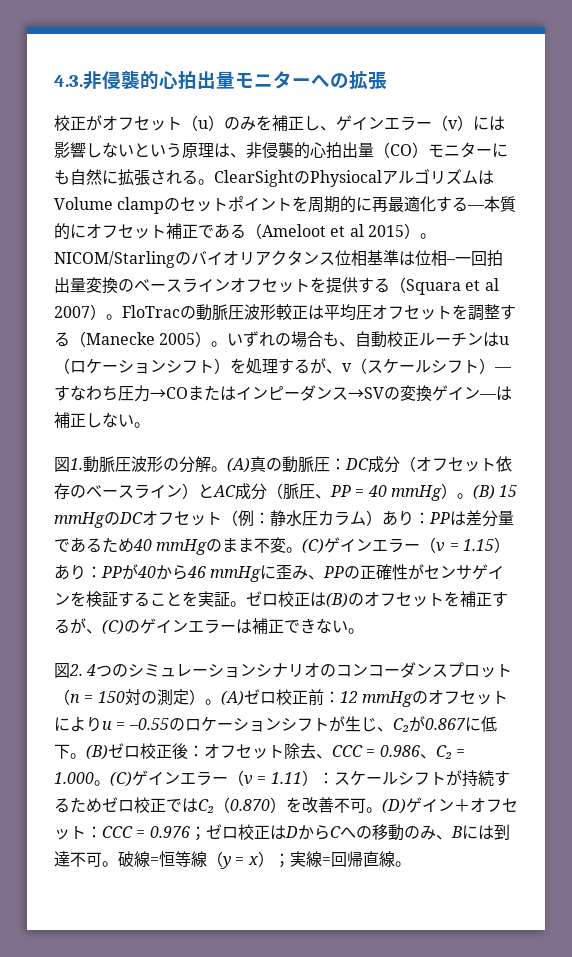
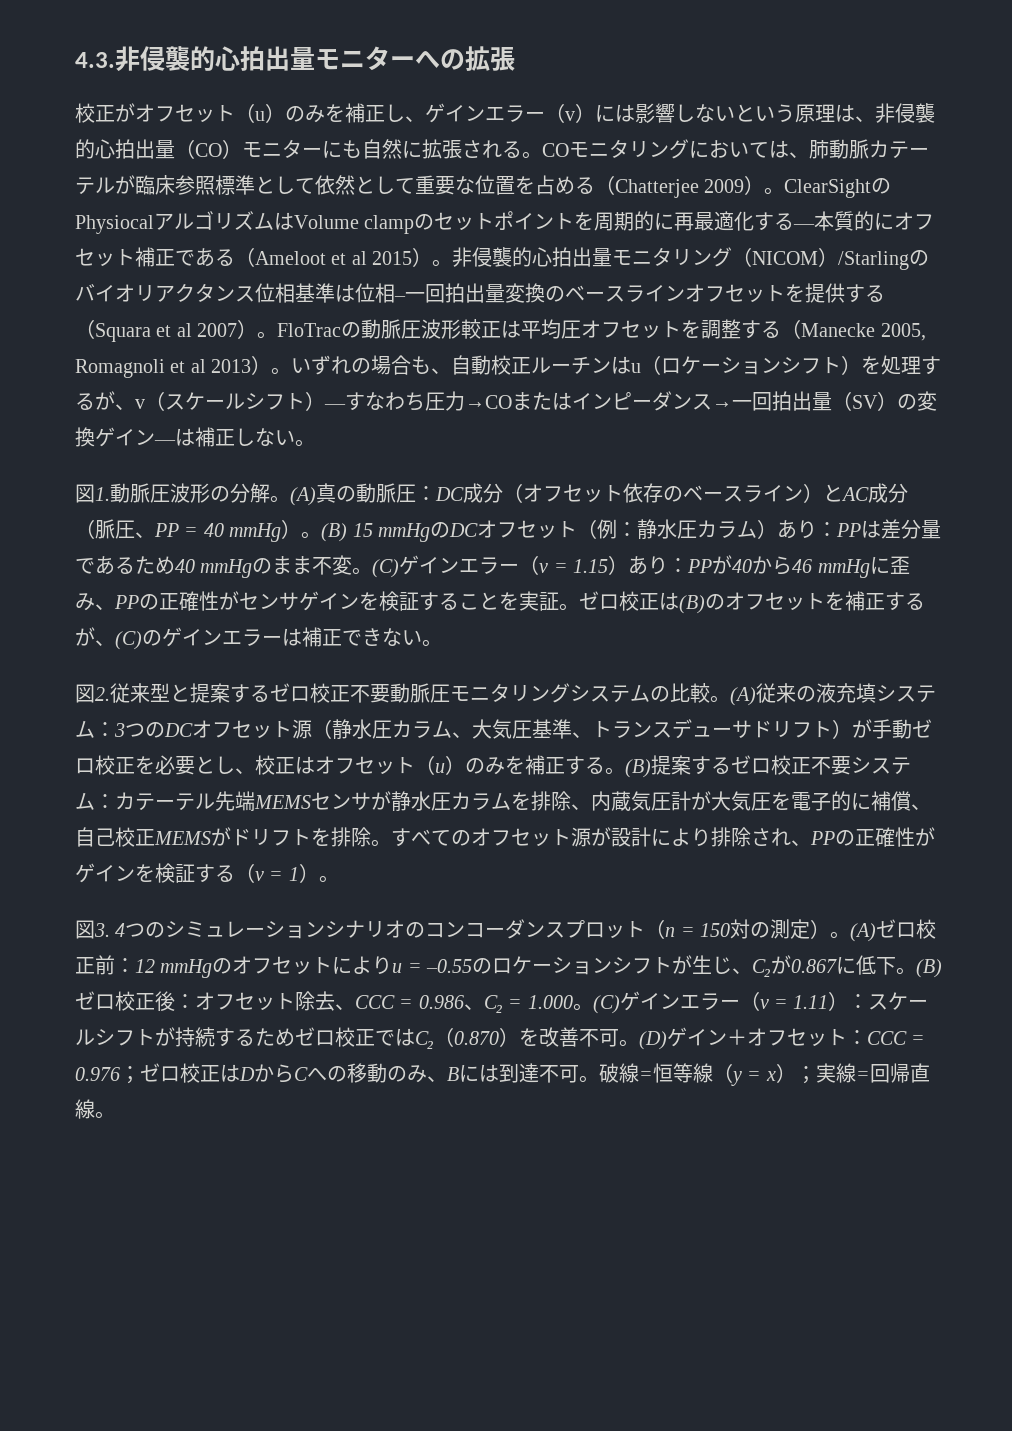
+ COモニタリングにおいては、肺動脈カテーテルが臨床参照標準として依然として重要な位置を占める（Chatterjee 2009）。
- NICOM/Starlingのバイオリアクタンス位相基準は位相–一回拍出量変換のベースラインオフセットを提供する（Squara et al 2007）。
+ 非侵襲的心拍出量モニタリング（NICOM）/Starlingのバイオリアクタンス位相基準は位相–一回拍出量変換のベースラインオフセットを提供する（Squara et al 2007）。
- FloTracの動脈圧波形較正は平均圧オフセットを調整する（Manecke 2005）。
+ FloTracの動脈圧波形較正は平均圧オフセットを調整する（Manecke 2005, Romagnoli et al 2013）。
- いずれの場合も、自動校正ルーチンはu（ロケーションシフト）を処理するが、v（スケールシフト）—すなわち圧力→COまたはインピーダンス→SVの変換ゲイン—は補正しない。
+ いずれの場合も、自動校正ルーチンはu（ロケーションシフト）を処理するが、v（スケールシフト）—すなわち圧力→COまたはインピーダンス→一回拍出量（SV）の変換ゲイン—は補正しない。
- 図2. 4つのシミュレーションシナリオのコンコーダンスプロット（n = 150対の測定）。
+ 図2.従来型と提案するゼロ校正不要動脈圧モニタリングシステムの比較。(A)従来の液充填システム：3つのDCオフセット源（静水圧カラム、大気圧基準、トランスデューサドリフト）が手動ゼロ校正を必要とし、校正はオフセット（u）のみを補正する。(B)提案するゼロ校正不要システム：カテーテル先端MEMSセンサが静水圧カラムを排除、内蔵気圧計が大気圧を電子的に補償、自己校正MEMSがドリフトを排除。すべてのオフセット源が設計により排除され、PPの正確性がゲインを検証する（v = 1）。
+ 図3. 4つのシミュレーションシナリオのコンコーダンスプロット（n = 150対の測定）。

